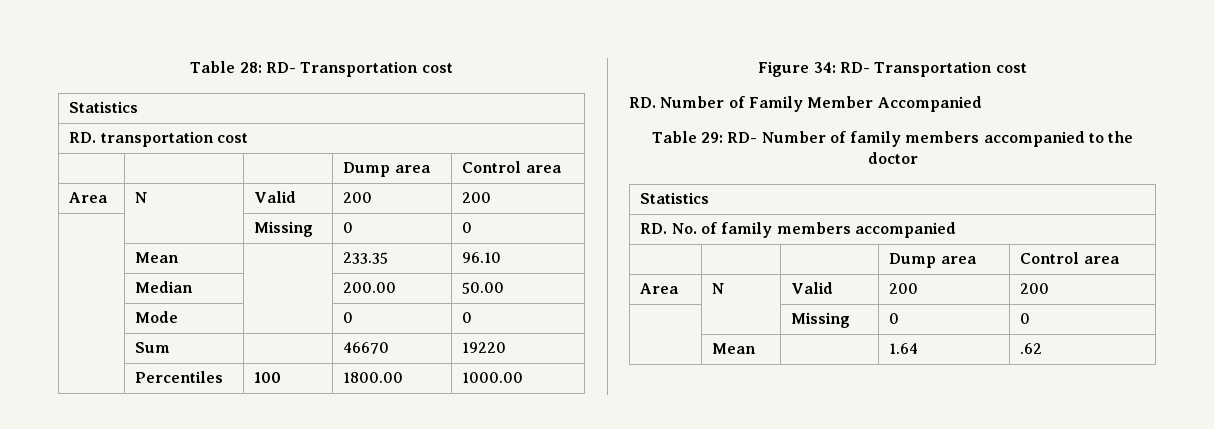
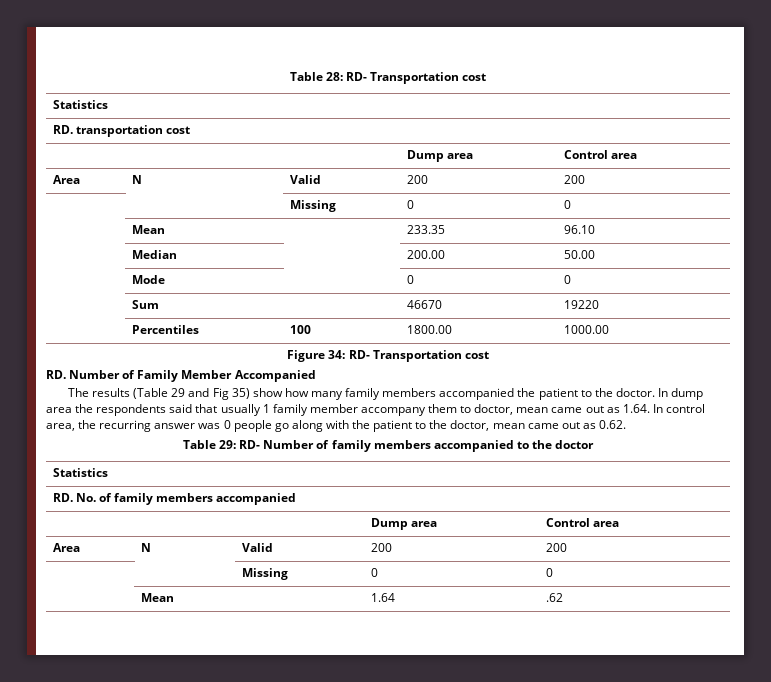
+ The results (Table 29 and Fig 35) show how many family members accompanied the patient to the doctor. In dump area the respondents said that usually 1 family member accompany them to doctor, mean came out as 1.64. In control area, the recurring answer was 0 people go along with the patient to the doctor, mean came out as 0.62.

